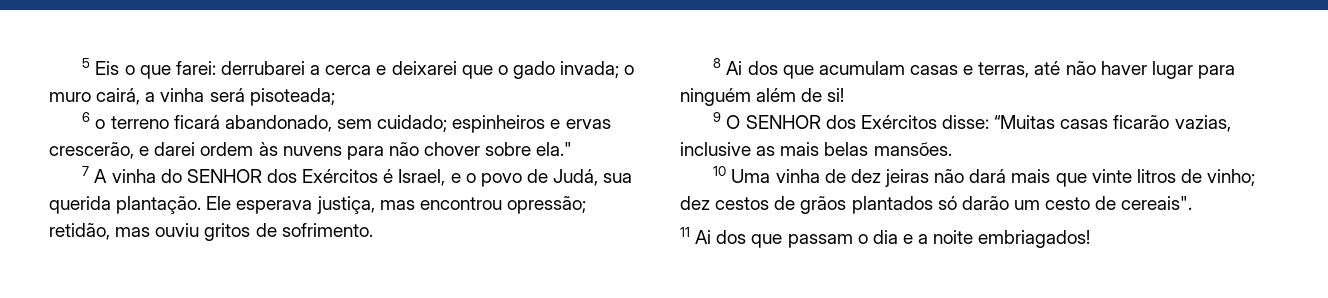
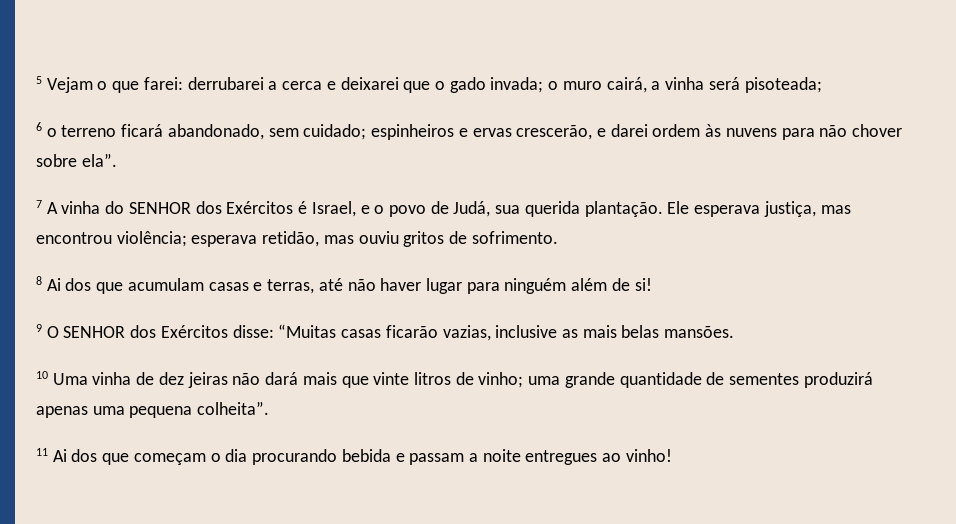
- 5 Eis o que farei: derrubarei a cerca e deixarei que o gado invada; o muro cairá, a vinha será pisoteada;
+ 5 Vejam o que farei: derrubarei a cerca e deixarei que o gado invada; o muro cairá, a vinha será pisoteada;
- 6 o terreno ficará abandonado, sem cuidado; espinheiros e ervas crescerão, e darei ordem às nuvens para não chover sobre ela."
+ 6 o terreno ficará abandonado, sem cuidado; espinheiros e ervas crescerão, e darei ordem às nuvens para não chover sobre ela”.
- Ele esperava justiça, mas encontrou opressão; retidão, mas ouviu gritos de sofrimento.
+ Ele esperava justiça, mas encontrou violência; esperava retidão, mas ouviu gritos de sofrimento.
- 10 Uma vinha de dez jeiras não dará mais que vinte litros de vinho; dez cestos de grãos plantados só darão um cesto de cereais".
+ 10 Uma vinha de dez jeiras não dará mais que vinte litros de vinho; uma grande quantidade de sementes produzirá apenas uma pequena colheita”.
- 11 Ai dos que passam o dia e a noite embriagados!
+ 11 Ai dos que começam o dia procurando bebida e passam a noite entregues ao vinho!

